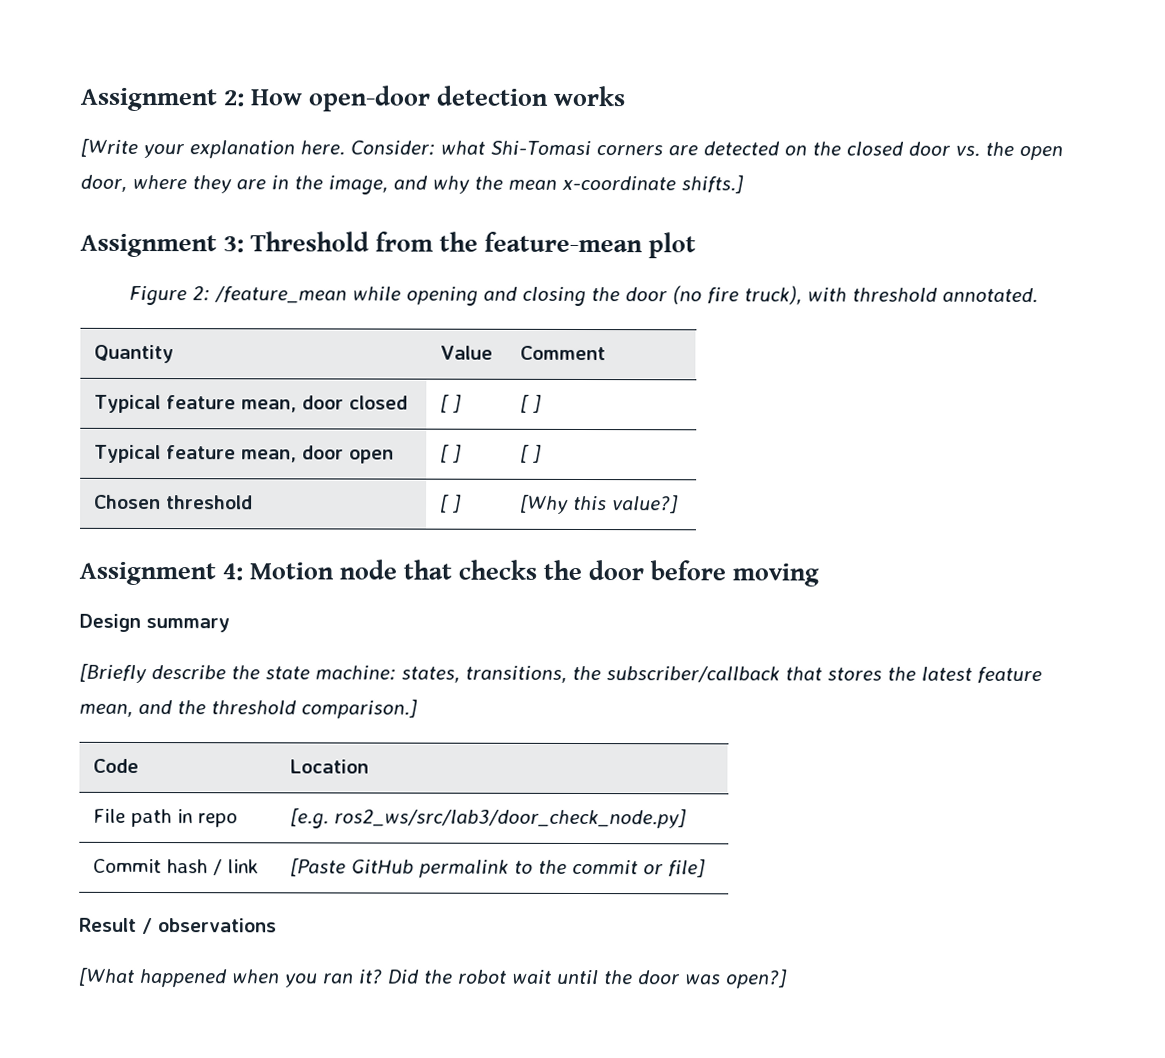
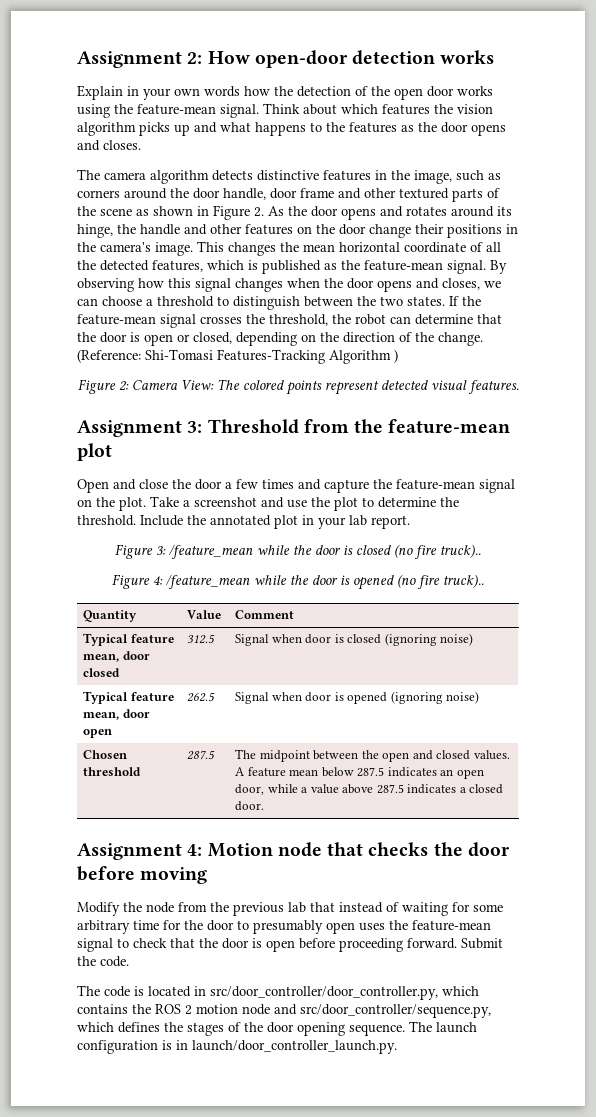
- [Write your explanation here. Consider: what Shi-Tomasi corners are detected on the closed door vs. the open door, where they are in the image, and why the mean x-coordinate shifts.]
+ Explain in your own words how the detection of the open door works using the feature-mean signal. Think about which features the vision algorithm picks up and what happens to the features as the door opens and closes.
+ The camera algorithm detects distinctive features in the image, such as corners around the door handle, door frame and other textured parts of the scene as shown in Figure 2. As the door opens and rotates around its hinge, the handle and other features on the door change their positions in the camera's image. This changes the mean horizontal coordinate of all the detected features, which is published as the feature-mean signal. By observing how this signal changes when the door opens and closes, we can choose a threshold to distinguish between the two states. If the feature-mean signal crosses the threshold, the robot can determine that the door is open or closed, depending on the direction of the change. (Reference: Shi-Tomasi Features-Tracking Algorithm )
+ Figure 2: Camera View: The colored points represent detected visual features.
- Figure 2: /feature_mean while opening and closing the door (no fire truck), with threshold annotated.
+ Open and close the door a few times and capture the feature-mean signal on the plot. Take a screenshot and use the plot to determine the threshold. Include the annotated plot in your lab report.
+ Figure 3: /feature_mean while the door is closed (no fire truck)..
+ Figure 4: /feature_mean while the door is opened (no fire truck)..
- Typical feature mean, door closed | [ ] | [ ]
+ Typical feature mean, door closed | 312.5 | Signal when door is closed (ignoring noise)
- Typical feature mean, door open | [ ] | [ ]
- Chosen threshold | [ ] | [Why this value?]
+ Typical feature mean, door open | 262.5 | Signal when door is opened (ignoring noise)
+ Chosen threshold | 287.5 | The midpoint between the open and closed values. A feature mean below 287.5 indicates an open door, while a value above 287.5 indicates a closed door.
- Design summary
- [Briefly describe the state machine: states, transitions, the subscriber/callback that stores the latest feature mean, and the threshold comparison.]
- Code | Location
- File path in repo | [e.g. ros2_ws/src/lab3/door_check_node.py]
- Commit hash / link | [Paste GitHub permalink to the commit or file]
- Result / observations
- [What happened when you ran it? Did the robot wait until the door was open?]
+ Modify the node from the previous lab that instead of waiting for some arbitrary time for the door to presumably open uses the feature-mean signal to check that the door is open before proceeding forward. Submit the code.
+ The code is located in src/door_controller/door_controller.py, which contains the ROS 2 motion node and src/door_controller/sequence.py, which defines the stages of the door opening sequence. The launch configuration is in launch/door_controller_launch.py.

